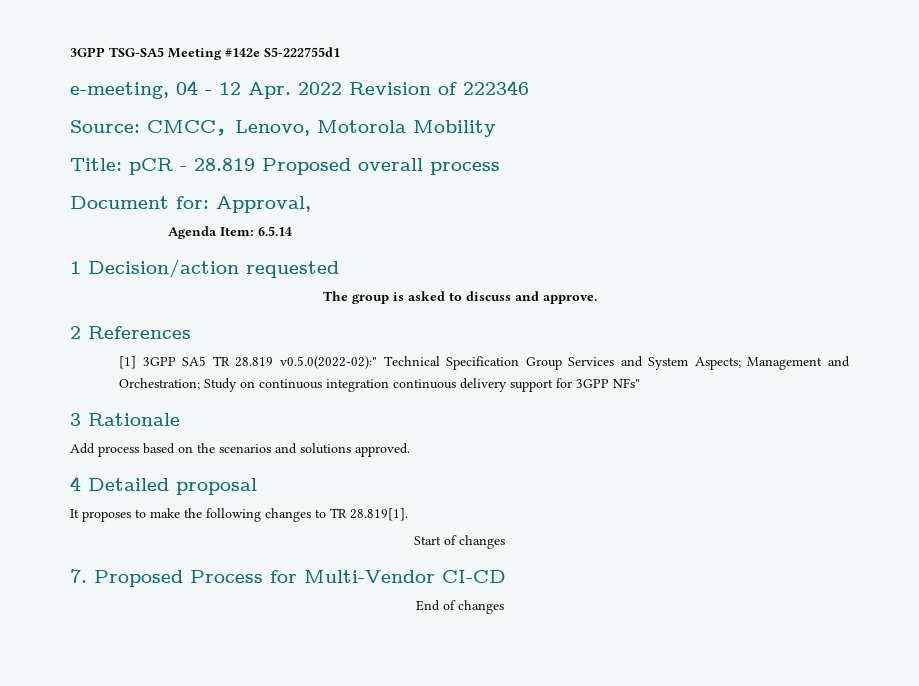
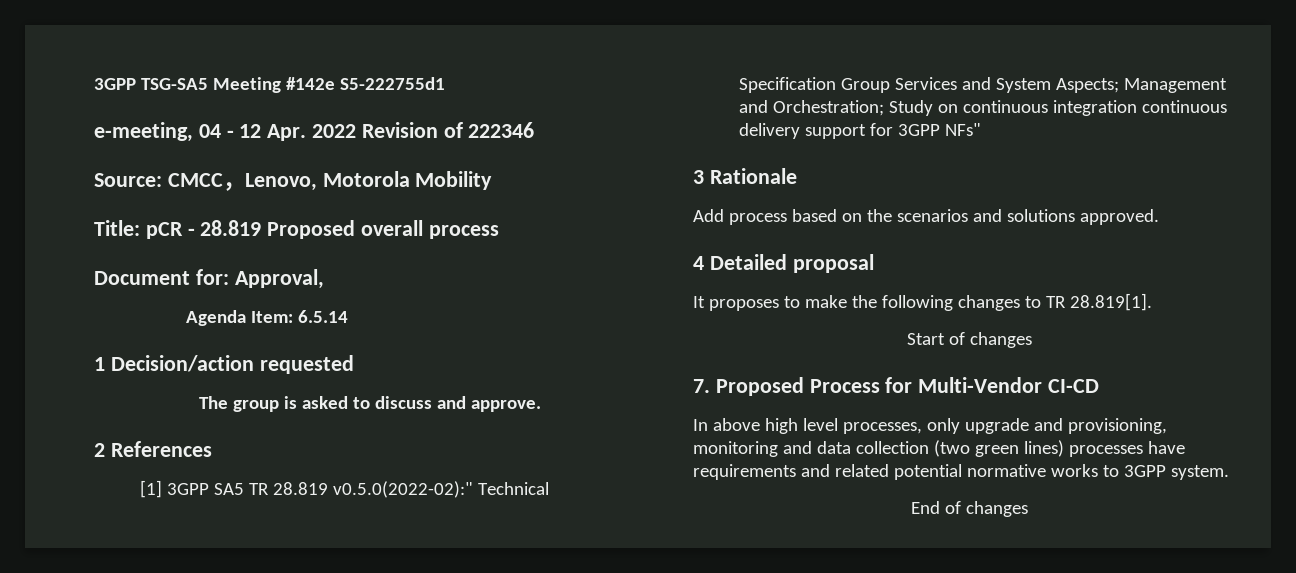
+ In above high level processes, only upgrade and provisioning, monitoring and data collection (two green lines) processes have requirements and related potential normative works to 3GPP system.

